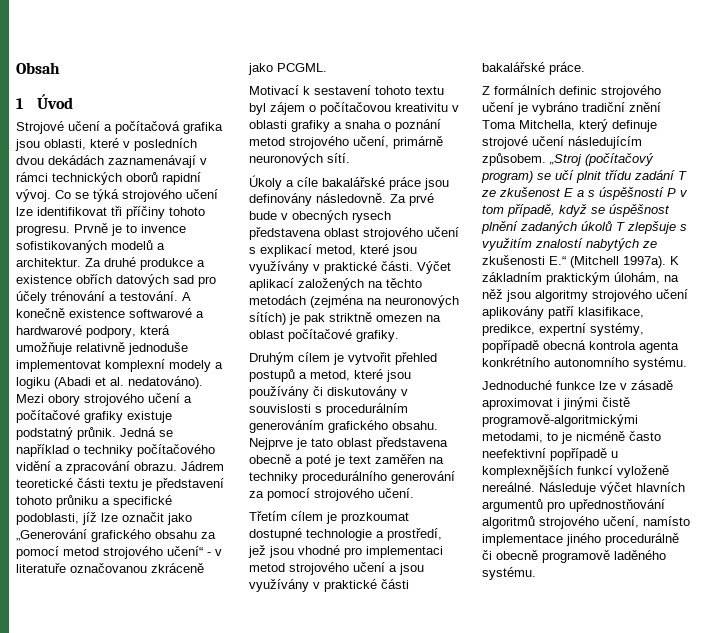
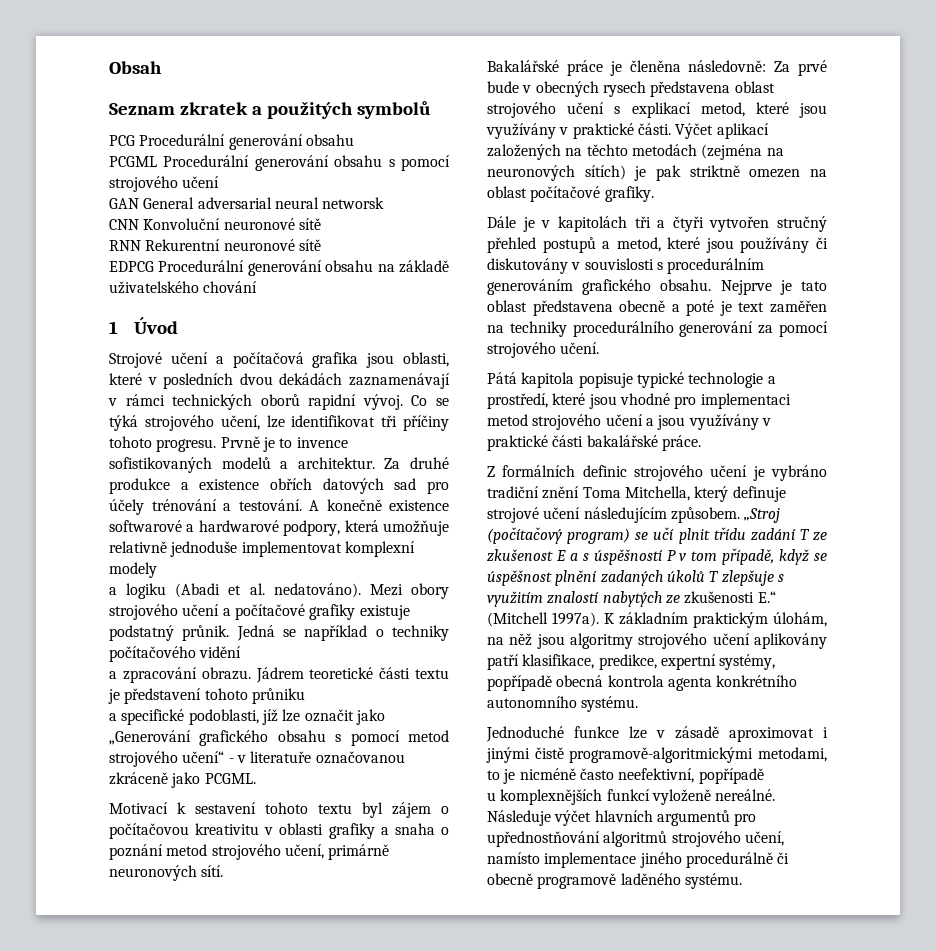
+ Seznam zkratek a použitých symbolů
+ PCG Procedurální generování obsahu
+ PCGML Procedurální generování obsahu s pomocí strojového učení
+ GAN General adversarial neural networsk
+ CNN Konvoluční neuronové sítě
+ RNN Rekurentní neuronové sítě
+ EDPCG Procedurální generování obsahu na základě uživatelského chování
- Co se týká strojového učení lze identifikovat tři příčiny tohoto progresu.
+ Co se týká strojového učení, lze identifikovat tři příčiny tohoto progresu.
- A konečně existence softwarové a hardwarové podpory, která umožňuje relativně jednoduše implementovat komplexní modely a logiku (Abadi et al. nedatováno).
+ A konečně existence softwarové a hardwarové podpory, která umožňuje relativně jednoduše implementovat komplexní modely
+ a logiku (Abadi et al. nedatováno).
- Jedná se například o techniky počítačového vidění a zpracování obrazu.
+ Jedná se například o techniky počítačového vidění
+ a zpracování obrazu.
- Jádrem teoretické části textu je představení tohoto průniku a specifické podoblasti, jíž lze označit jako „Generování grafického obsahu za pomocí metod strojového učení“ - v literatuře označovanou zkráceně jako PCGML.
+ Jádrem teoretické části textu je představení tohoto průniku
+ a specifické podoblasti, jíž lze označit jako „Generování grafického obsahu s pomocí metod strojového učení“ - v literatuře označovanou zkráceně jako PCGML.
- Úkoly a cíle bakalářské práce jsou definovány následovně. Za prvé bude v obecných rysech představena oblast strojového učení s explikací metod, které jsou využívány v praktické části.
+ Bakalářské práce je členěna následovně: Za prvé bude v obecných rysech představena oblast strojového učení s explikací metod, které jsou využívány v praktické části.
- Druhým cílem je vytvořit přehled postupů a metod, které jsou používány či diskutovány v souvislosti s procedurálním generováním grafického obsahu.
+ Dále je v kapitolách tři a čtyři vytvořen stručný přehled postupů a metod, které jsou používány či diskutovány v souvislosti s procedurálním generováním grafického obsahu.
- Třetím cílem je prozkoumat dostupné technologie a prostředí, jež jsou vhodné pro implementaci metod strojového učení a jsou využívány v praktické části bakalářské práce.
+ Pátá kapitola popisuje typické technologie a prostředí, které jsou vhodné pro implementaci metod strojového učení a jsou využívány v praktické části bakalářské práce.
- Jednoduché funkce lze v zásadě aproximovat i jinými čistě programově-algoritmickými metodami, to je nicméně často neefektivní popřípadě u komplexnějších funkcí vyloženě nereálné.
+ Jednoduché funkce lze v zásadě aproximovat i jinými čistě programově-algoritmickými metodami, to je nicméně často neefektivní, popřípadě
+ u komplexnějších funkcí vyloženě nereálné.

